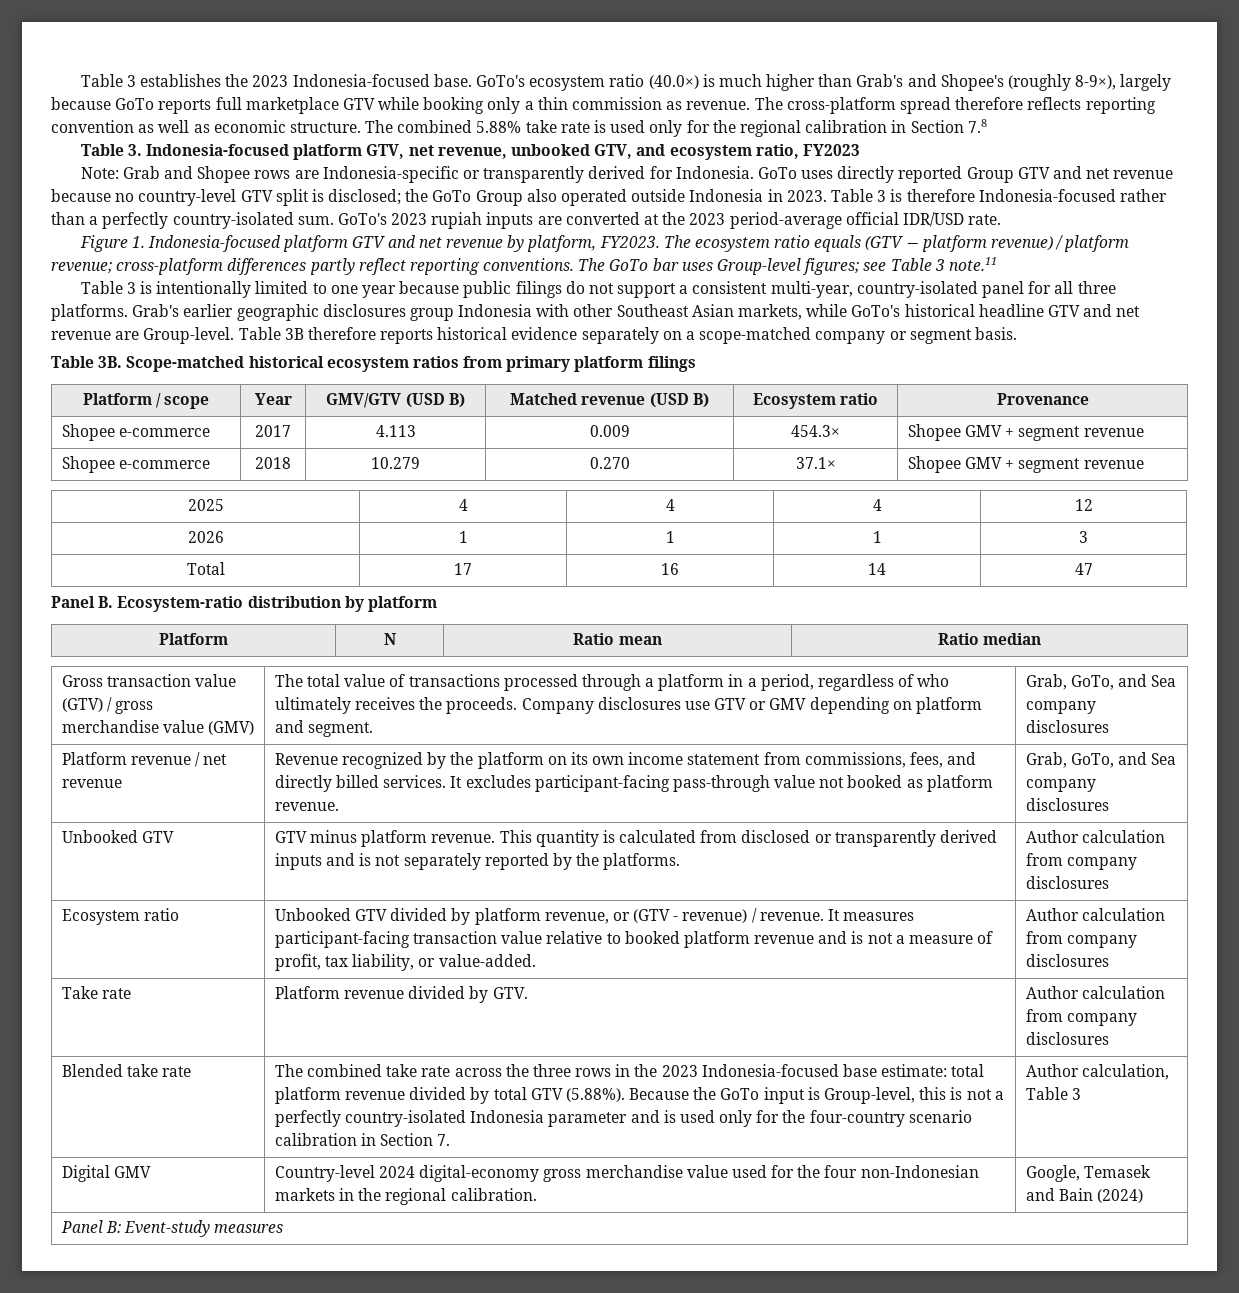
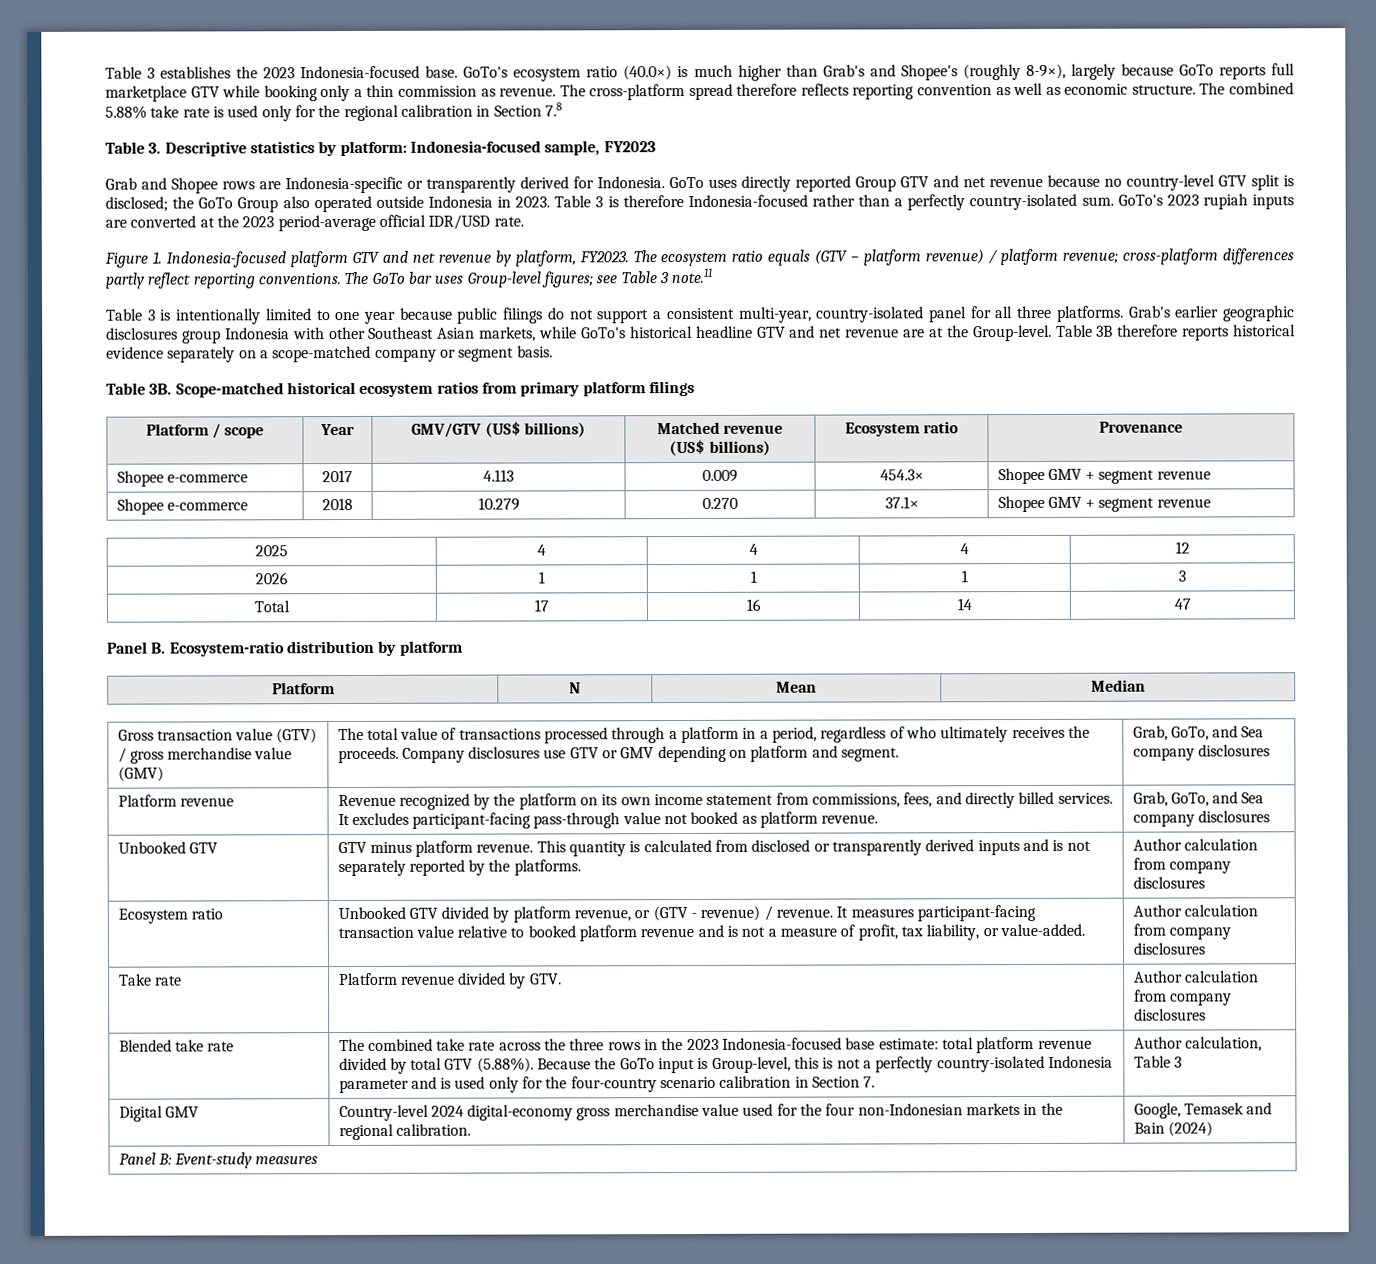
- Table 3. Indonesia-focused platform GTV, net revenue, unbooked GTV, and ecosystem ratio, FY2023
+ Table 3. Descriptive statistics by platform: Indonesia-focused sample, FY2023
- Note: Grab and Shopee rows are Indonesia-specific or transparently derived for Indonesia.
+ Grab and Shopee rows are Indonesia-specific or transparently derived for Indonesia.
- Grab's earlier geographic disclosures group Indonesia with other Southeast Asian markets, while GoTo's historical headline GTV and net revenue are Group-level.
+ Grab's earlier geographic disclosures group Indonesia with other Southeast Asian markets, while GoTo's historical headline GTV and net revenue are at the Group-level.
- Platform / scope | Year | GMV/GTV (USD B) | Matched revenue (USD B) | Ecosystem ratio | Provenance
+ Platform / scope | Year | GMV/GTV (US$ billions) | Matched revenue
+ (US$ billions) | Ecosystem ratio | Provenance
- Platform | N | Ratio mean | Ratio median
+ Platform | N | Mean | Median
- Platform revenue / net revenue | Revenue recognized by the platform on its own income statement from commissions, fees, and directly billed services. It excludes participant-facing pass-through value not booked as platform revenue. | Grab, GoTo, and Sea company disclosures
+ Platform revenue | Revenue recognized by the platform on its own income statement from commissions, fees, and directly billed services. It excludes participant-facing pass-through value not booked as platform revenue. | Grab, GoTo, and Sea company disclosures

